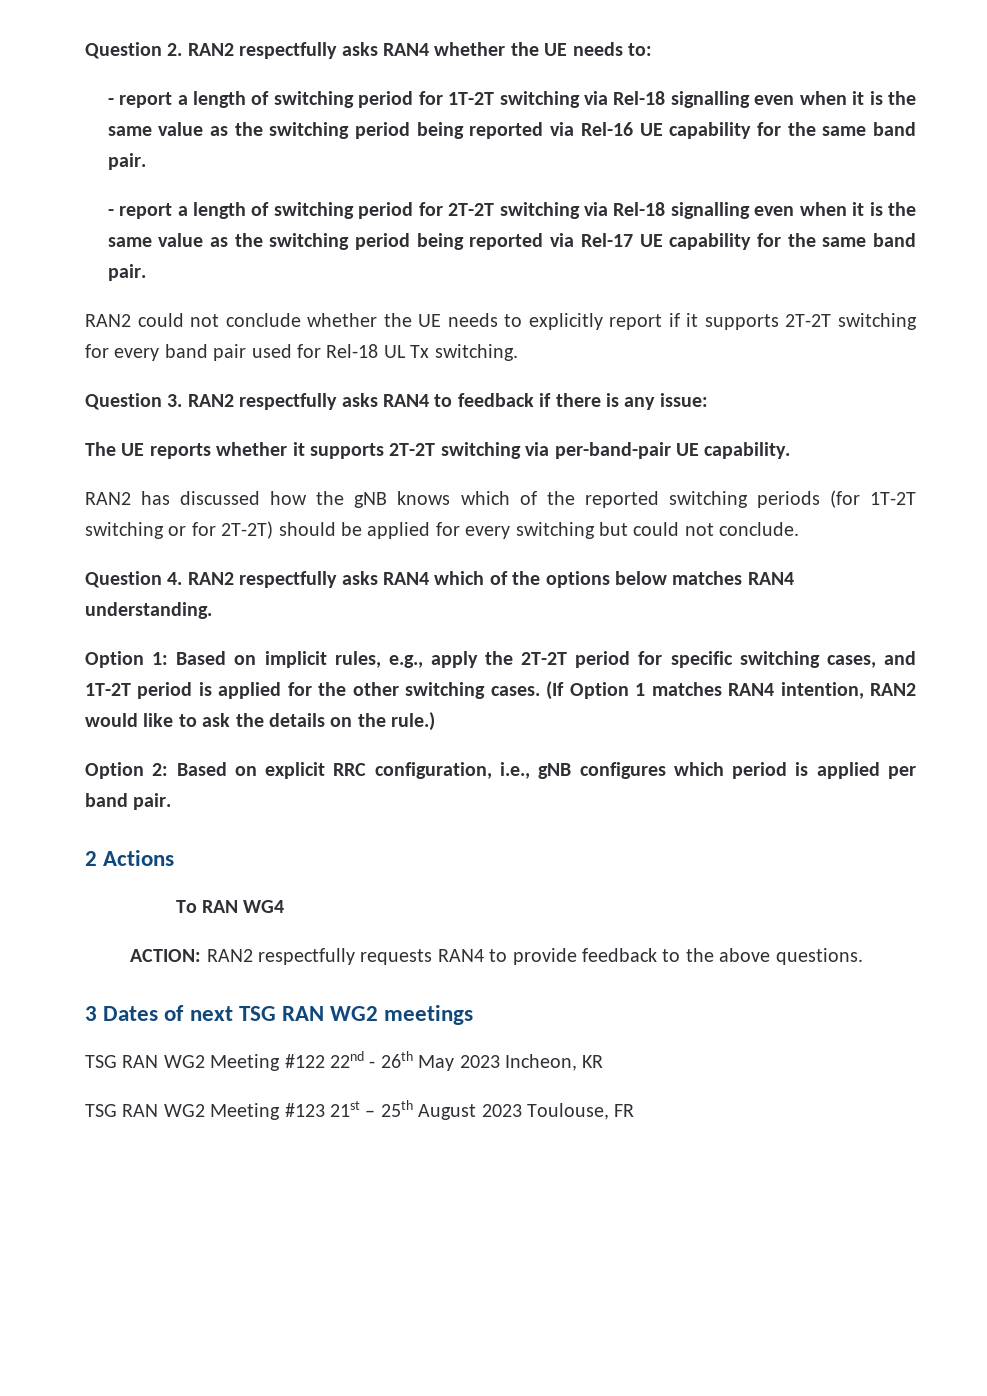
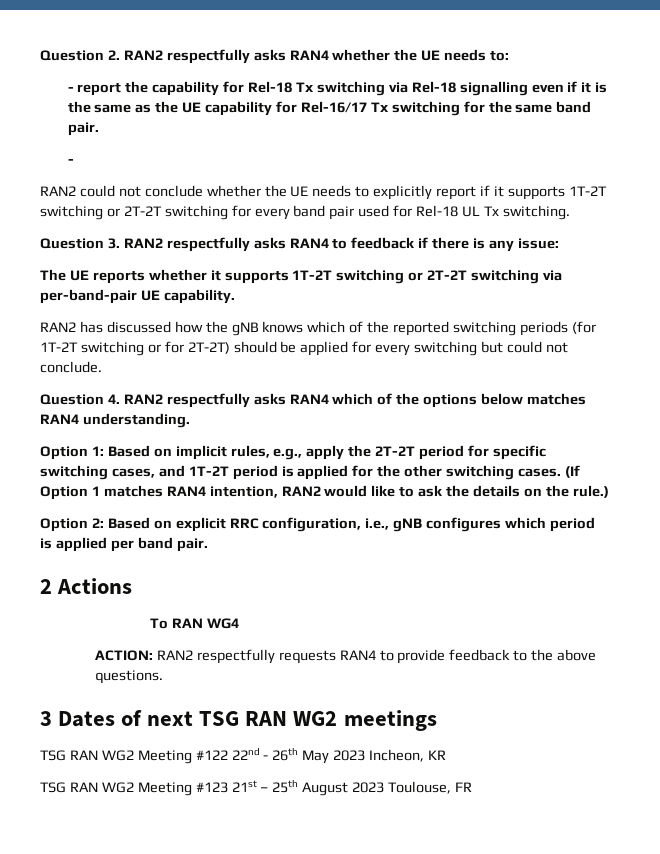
- - report a length of switching period for 1T-2T switching via Rel-18 signalling even when it is the same value as the switching period being reported via Rel-16 UE capability for the same band pair.
- - report a length of switching period for 2T-2T switching via Rel-18 signalling even when it is the same value as the switching period being reported via Rel-17 UE capability for the same band pair.
+ - report the capability for Rel-18 Tx switching via Rel-18 signalling even if it is the same as the UE capability for Rel-16/17 Tx switching for the same band pair.
+ -
- RAN2 could not conclude whether the UE needs to explicitly report if it supports 2T-2T switching for every band pair used for Rel-18 UL Tx switching.
+ RAN2 could not conclude whether the UE needs to explicitly report if it supports 1T-2T switching or 2T-2T switching for every band pair used for Rel-18 UL Tx switching.
- The UE reports whether it supports 2T-2T switching via per-band-pair UE capability.
+ The UE reports whether it supports 1T-2T switching or 2T-2T switching via per-band-pair UE capability.

